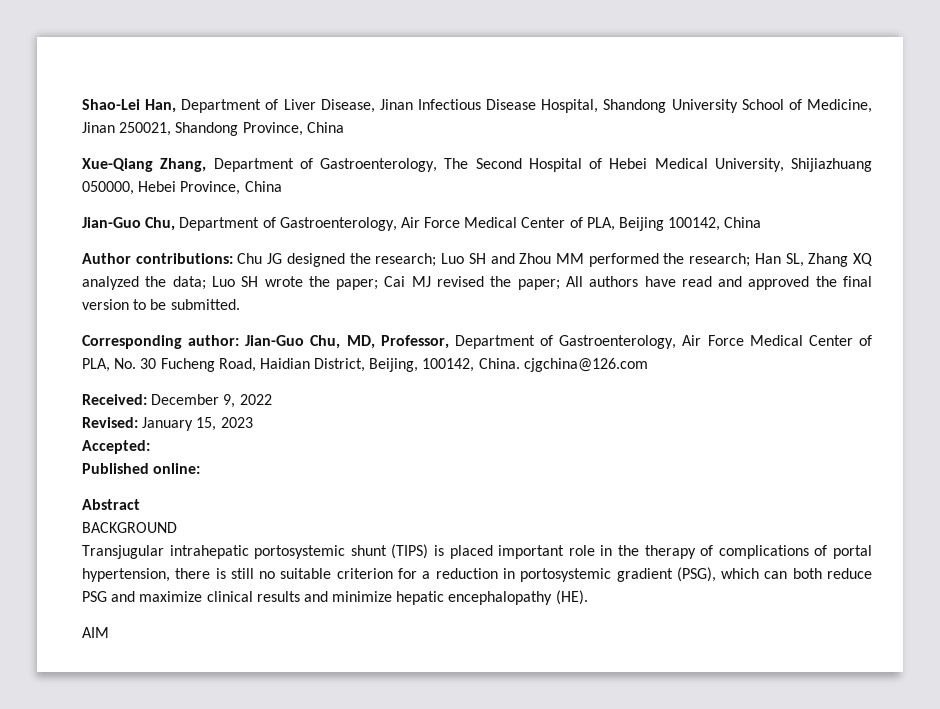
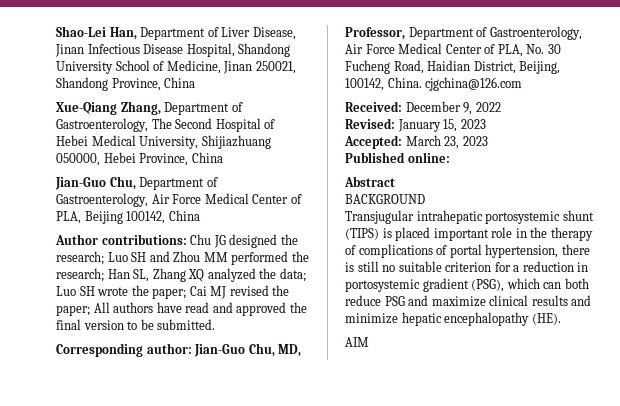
- Accepted:
+ Accepted: March 23, 2023

